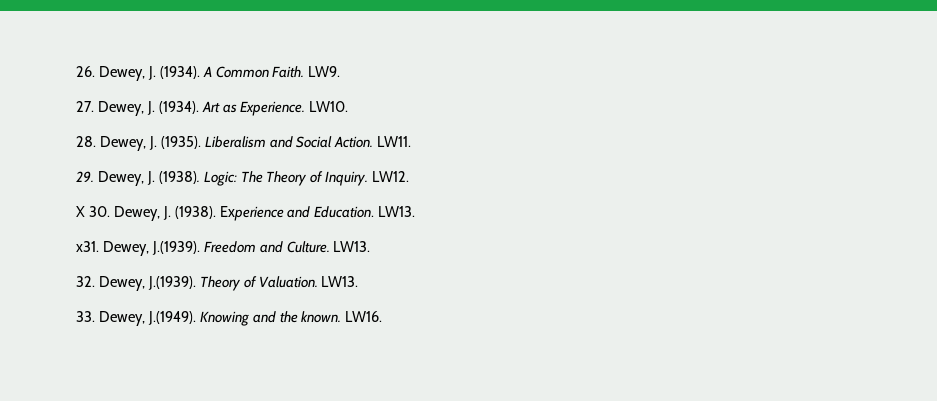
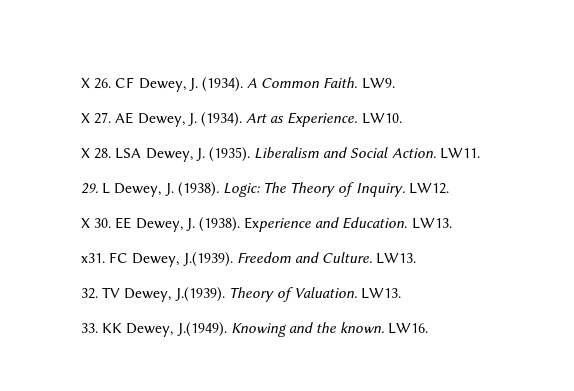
- 26. Dewey, J. (1934).
+ X 26. CF Dewey, J. (1934).
- 27. Dewey, J. (1934).
+ X 27. AE Dewey, J. (1934).
- 28. Dewey, J. (1935).
+ X 28. LSA Dewey, J. (1935).
- 29. Dewey, J. (1938).
+ 29. L Dewey, J. (1938).
- X 30. Dewey, J. (1938).
+ X 30. EE Dewey, J. (1938).
- Dewey, J.(1939). Freedom and Culture.
+ FC Dewey, J.(1939). Freedom and Culture.
- 32. Dewey, J.(1939). Theory of Valuation.
+ 32. TV Dewey, J.(1939). Theory of Valuation.
- 33. Dewey, J.(1949). Knowing and the known.
+ 33. KK Dewey, J.(1949). Knowing and the known.

